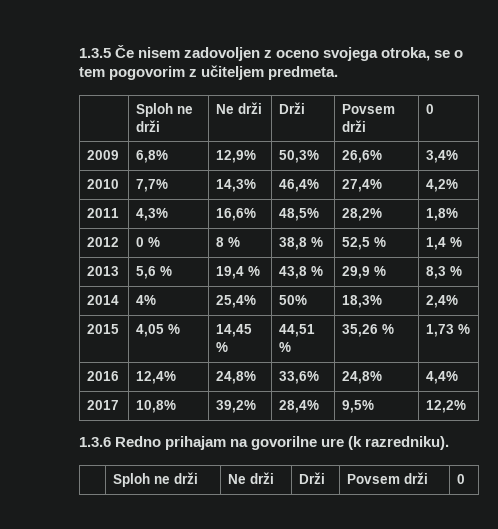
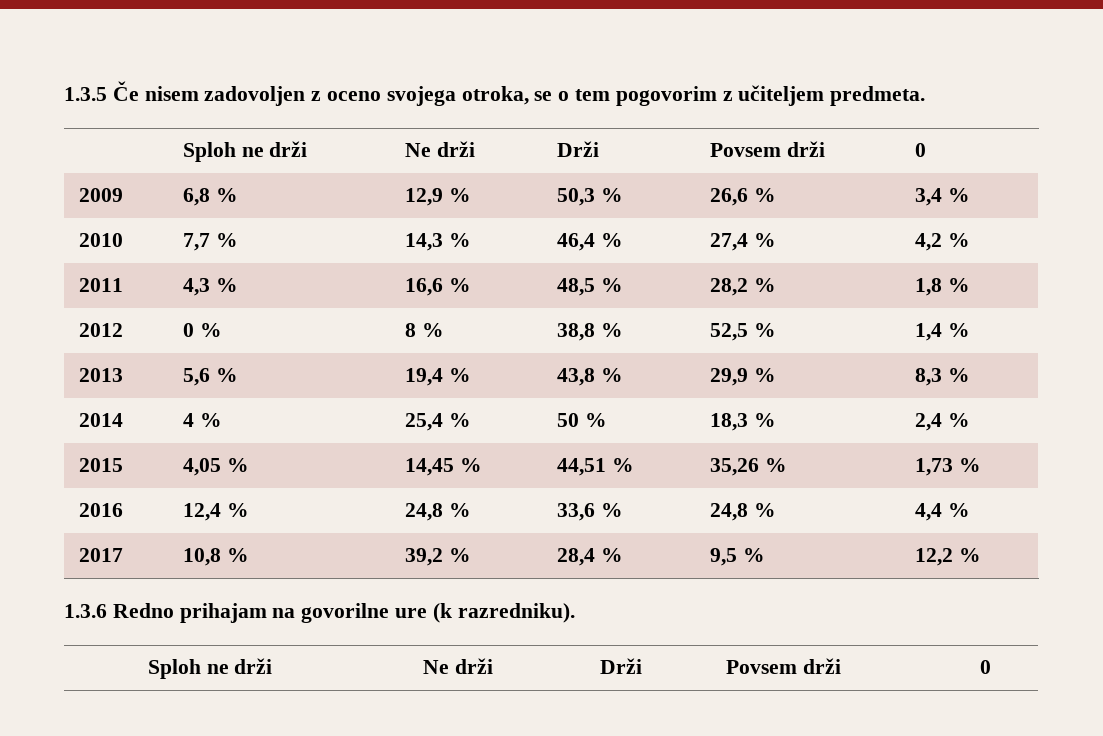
- 2009 | 6,8% | 12,9% | 50,3% | 26,6% | 3,4%
- 2010 | 7,7% | 14,3% | 46,4% | 27,4% | 4,2%
- 2011 | 4,3% | 16,6% | 48,5% | 28,2% | 1,8%
+ 2009 | 6,8 % | 12,9 % | 50,3 % | 26,6 % | 3,4 %
+ 2010 | 7,7 % | 14,3 % | 46,4 % | 27,4 % | 4,2 %
+ 2011 | 4,3 % | 16,6 % | 48,5 % | 28,2 % | 1,8 %
- 2014 | 4% | 25,4% | 50% | 18,3% | 2,4%
+ 2014 | 4 % | 25,4 % | 50 % | 18,3 % | 2,4 %
- 2016 | 12,4% | 24,8% | 33,6% | 24,8% | 4,4%
- 2017 | 10,8% | 39,2% | 28,4% | 9,5% | 12,2%
+ 2016 | 12,4 % | 24,8 % | 33,6 % | 24,8 % | 4,4 %
+ 2017 | 10,8 % | 39,2 % | 28,4 % | 9,5 % | 12,2 %

